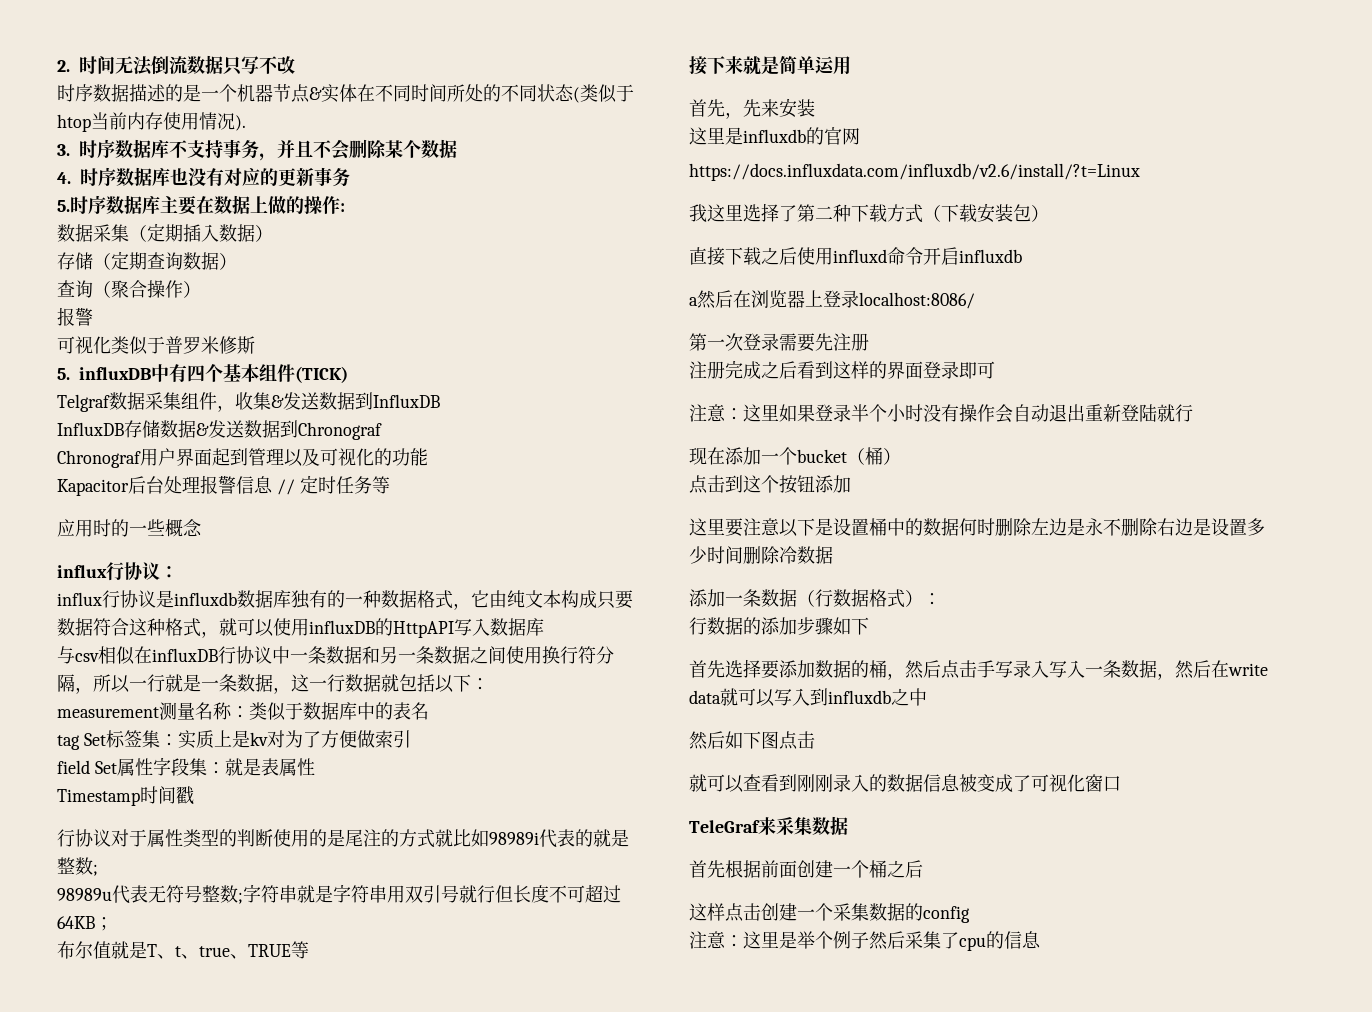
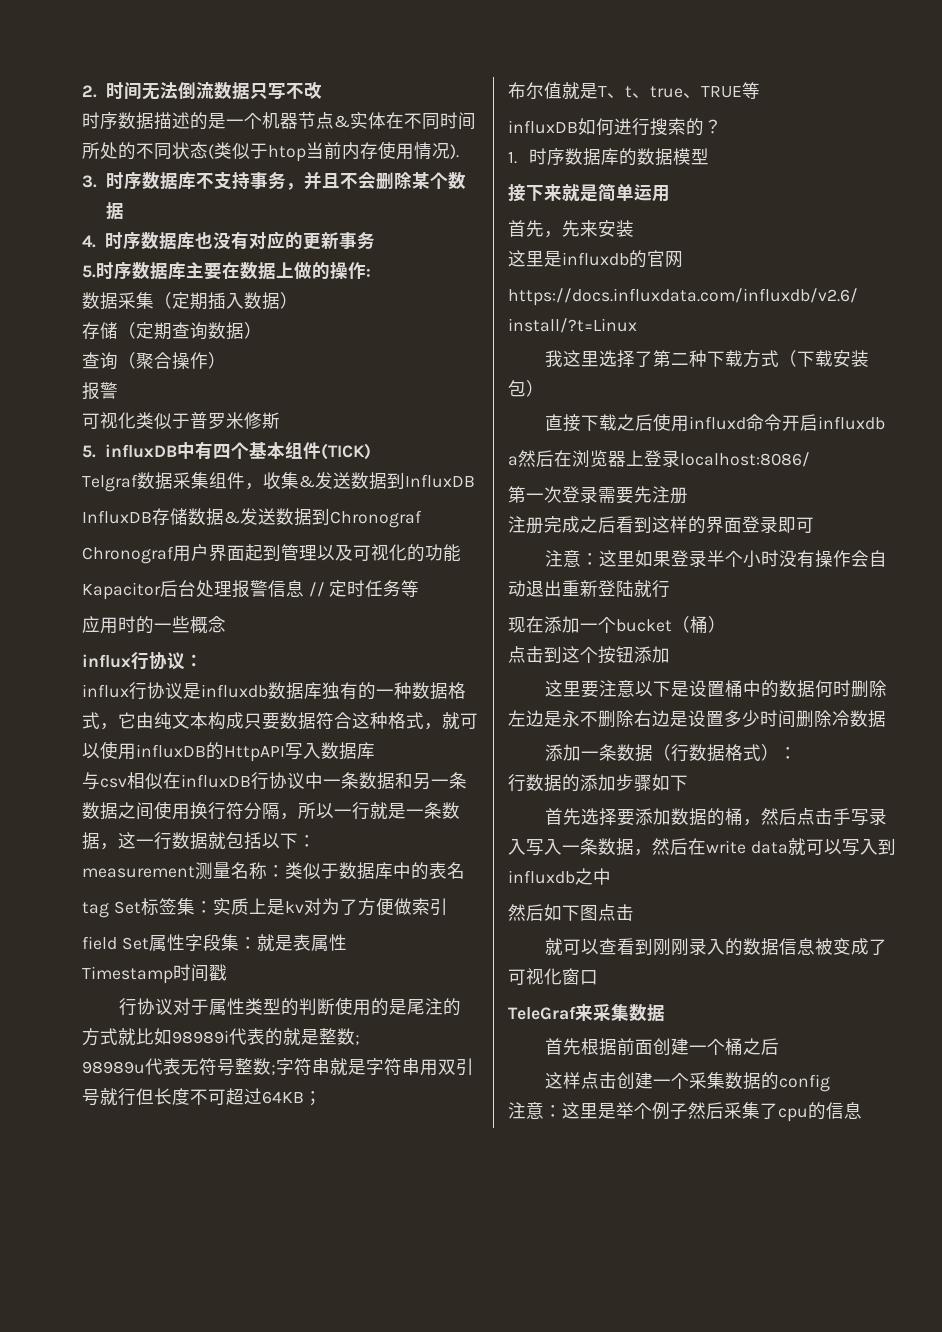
+ influxDB如何进行搜索的？
+ 1.时序数据库的数据模型

